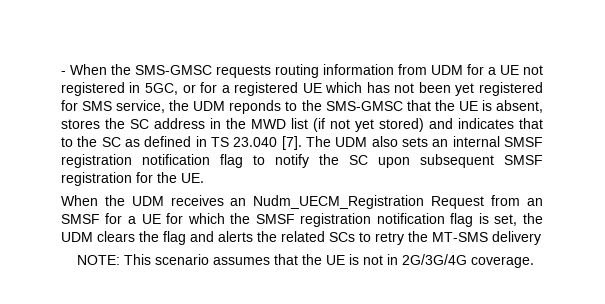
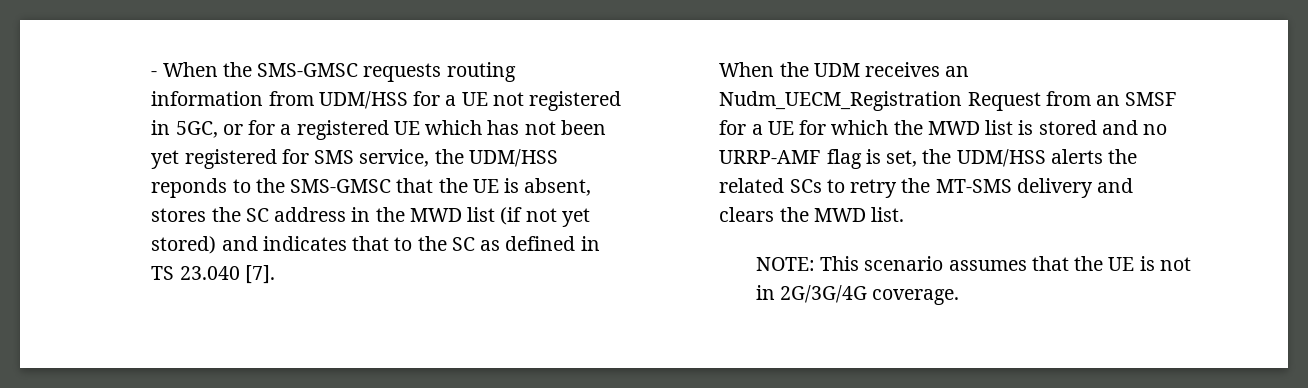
- - When the SMS-GMSC requests routing information from UDM for a UE not registered in 5GC, or for a registered UE which has not been yet registered for SMS service, the UDM reponds to the SMS-GMSC that the UE is absent, stores the SC address in the MWD list (if not yet stored) and indicates that to the SC as defined in TS 23.040 [7]. The UDM also sets an internal SMSF registration notification flag to notify the SC upon subsequent SMSF registration for the UE.
+ - When the SMS-GMSC requests routing information from UDM/HSS for a UE not registered in 5GC, or for a registered UE which has not been yet registered for SMS service, the UDM/HSS reponds to the SMS-GMSC that the UE is absent, stores the SC address in the MWD list (if not yet stored) and indicates that to the SC as defined in TS 23.040 [7].
- When the UDM receives an Nudm_UECM_Registration Request from an SMSF for a UE for which the SMSF registration notification flag is set, the UDM clears the flag and alerts the related SCs to retry the MT-SMS delivery
+ When the UDM receives an Nudm_UECM_Registration Request from an SMSF for a UE for which the MWD list is stored and no URRP-AMF flag is set, the UDM/HSS alerts the related SCs to retry the MT-SMS delivery and clears the MWD list.

